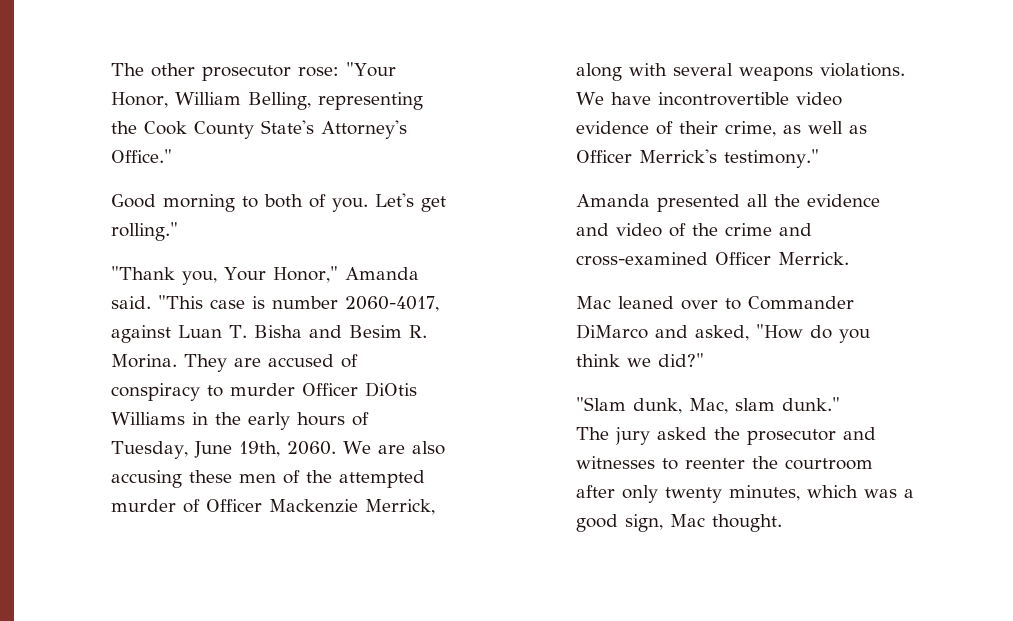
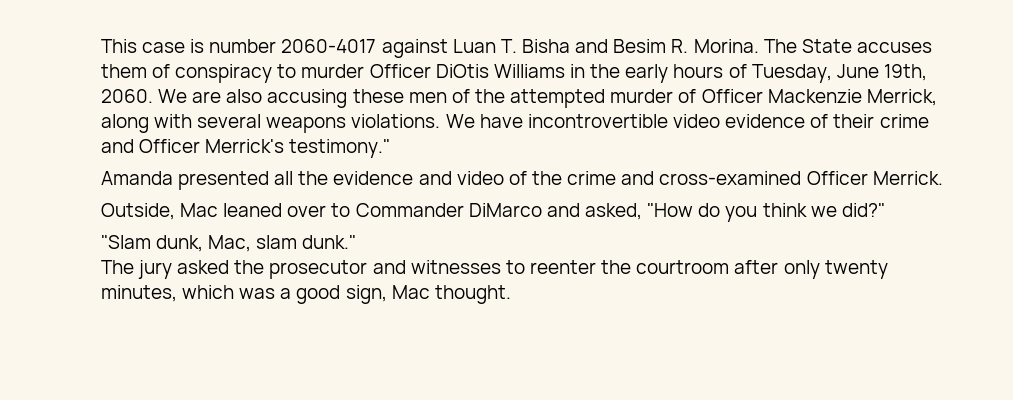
- The other prosecutor rose: "Your Honor, William Belling, representing the Cook County State's Attorney's Office."
- Good morning to both of you. Let's get rolling."
- "Thank you, Your Honor," Amanda said. "This case is number 2060-4017, against Luan T. Bisha and Besim R. Morina.
+ This case is number 2060-4017 against Luan T. Bisha and Besim R. Morina.
- They are accused of conspiracy to murder Officer DiOtis Williams in the early hours of Tuesday, June 19th, 2060.
+ The State accuses them of conspiracy to murder Officer DiOtis Williams in the early hours of Tuesday, June 19th, 2060.
- We have incontrovertible video evidence of their crime, as well as Officer Merrick's testimony."
+ We have incontrovertible video evidence of their crime and Officer Merrick's testimony."
- Mac leaned over to Commander DiMarco and asked, "How do you think we did?"
+ Outside, Mac leaned over to Commander DiMarco and asked, "How do you think we did?"

